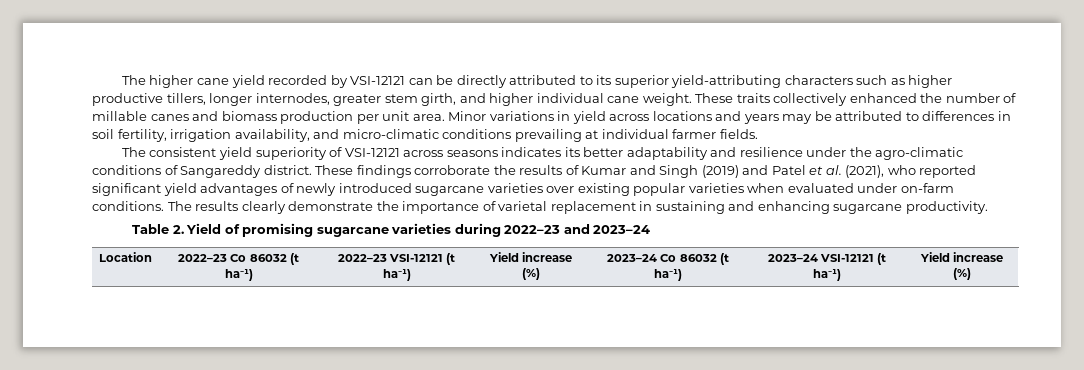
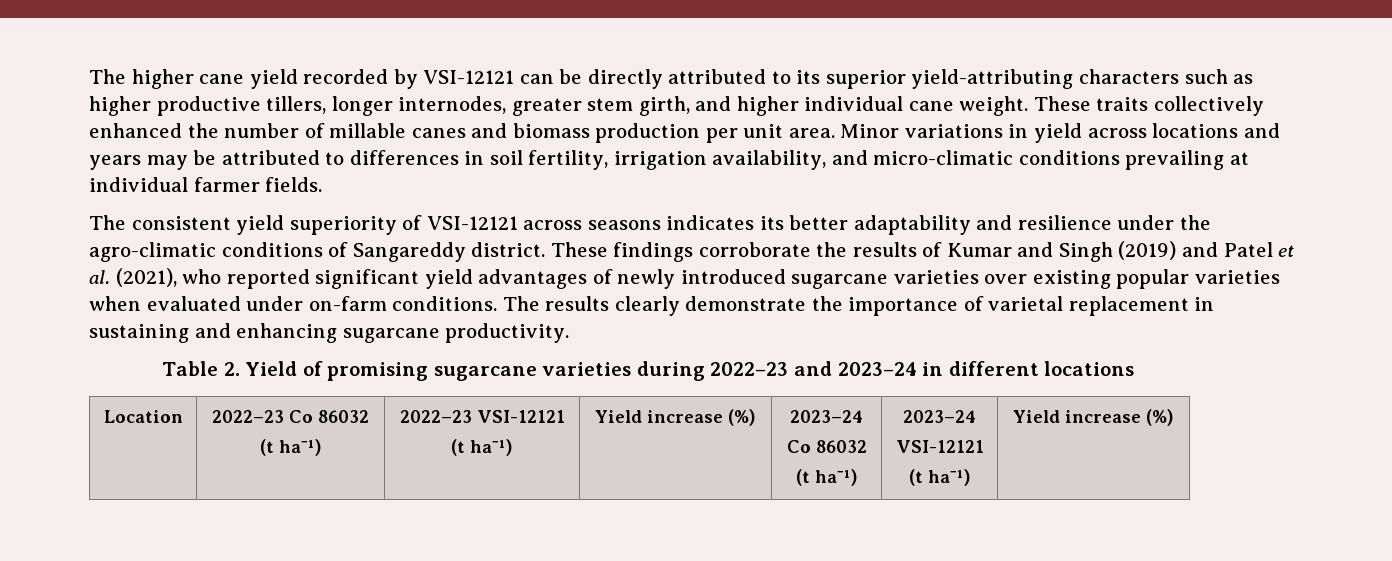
- Table 2. Yield of promising sugarcane varieties during 2022–23 and 2023–24
+ Table 2. Yield of promising sugarcane varieties during 2022–23 and 2023–24 in different locations
- Location | 2022–23 Co 86032 (t ha⁻¹) | 2022–23 VSI-12121 (t ha⁻¹) | Yield increase (%) | 2023–24 Co 86032 (t ha⁻¹) | 2023–24 VSI-12121 (t ha⁻¹) | Yield increase (%)
+ Location | 2022–23 Co 86032
+ (t ha⁻¹) | 2022–23 VSI-12121
+ (t ha⁻¹) | Yield increase (%) | 2023–24
+ Co 86032
+ (t ha⁻¹) | 2023–24
+ VSI-12121
+ (t ha⁻¹) | Yield increase (%)

